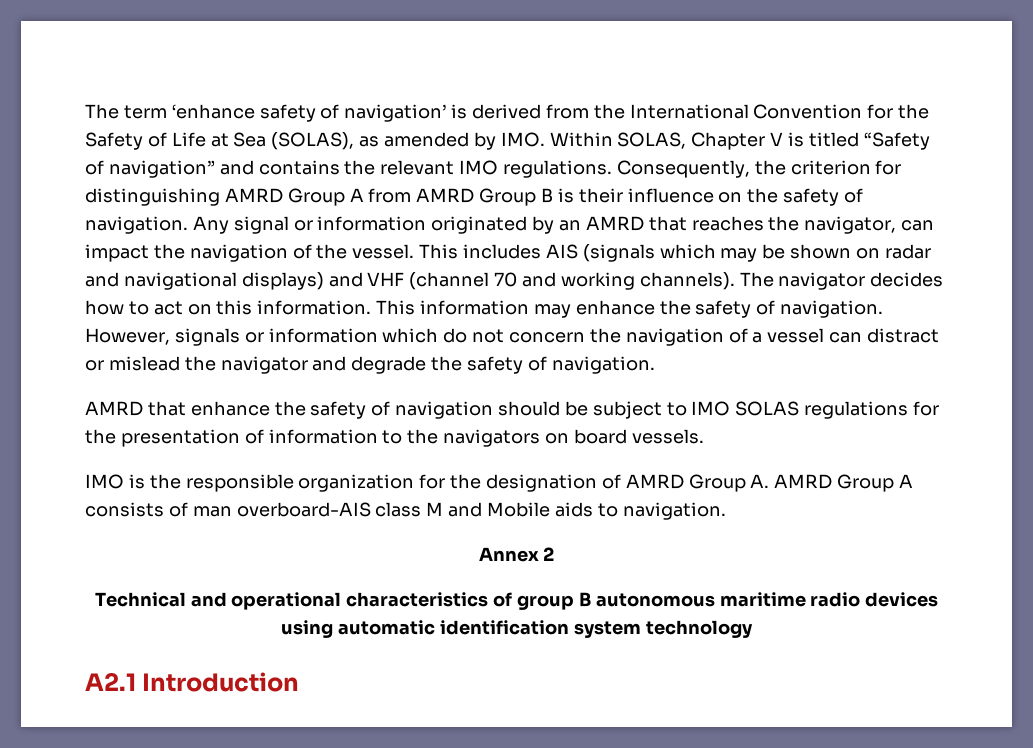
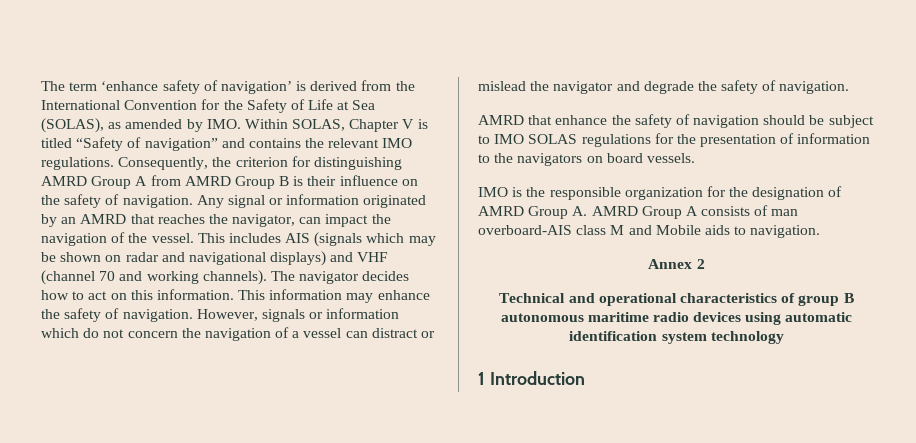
- A2.1 Introduction
+ 1 Introduction

